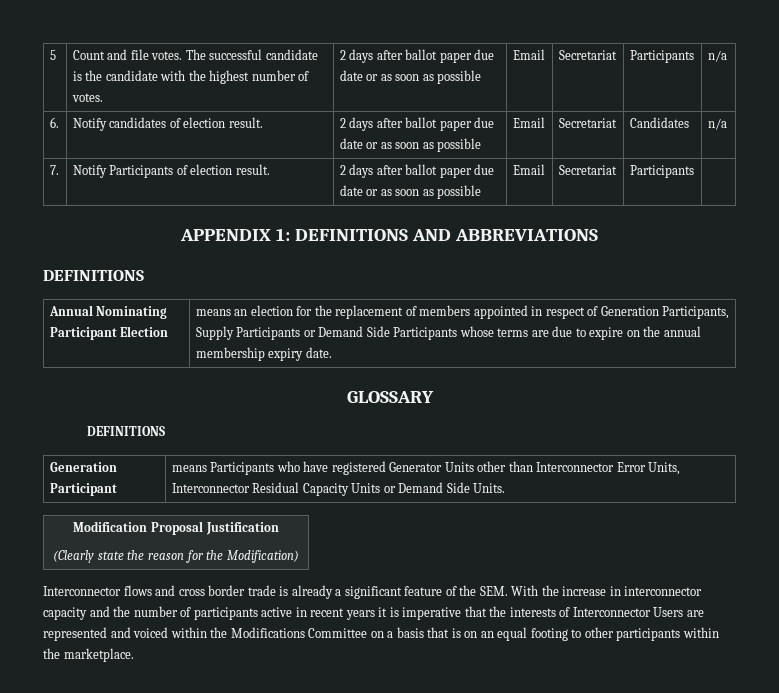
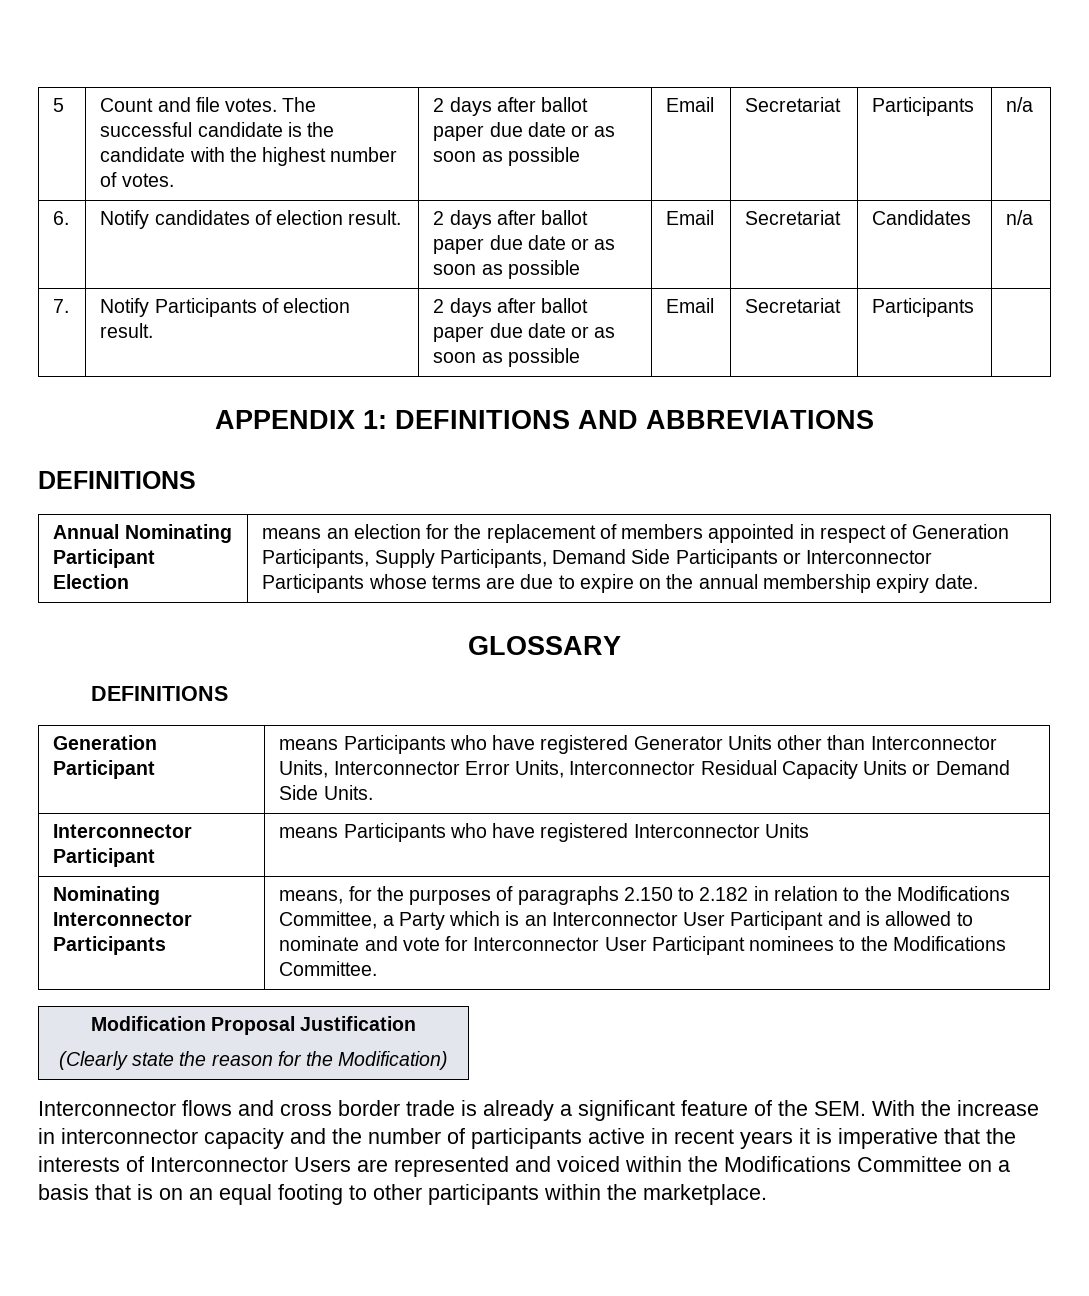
- Annual Nominating Participant Election | means an election for the replacement of members appointed in respect of Generation Participants, Supply Participants or Demand Side Participants whose terms are due to expire on the annual membership expiry date.
+ Annual Nominating Participant Election | means an election for the replacement of members appointed in respect of Generation Participants, Supply Participants, Demand Side Participants or Interconnector Participants whose terms are due to expire on the annual membership expiry date.
- Generation Participant | means Participants who have registered Generator Units other than Interconnector Error Units, Interconnector Residual Capacity Units or Demand Side Units.
+ Generation Participant | means Participants who have registered Generator Units other than Interconnector Units, Interconnector Error Units, Interconnector Residual Capacity Units or Demand Side Units.
+ Interconnector Participant | means Participants who have registered Interconnector Units
+ Nominating Interconnector Participants | means, for the purposes of paragraphs 2.150 to 2.182 in relation to the Modifications Committee, a Party which is an Interconnector User Participant and is allowed to nominate and vote for Interconnector User Participant nominees to the Modifications Committee.

